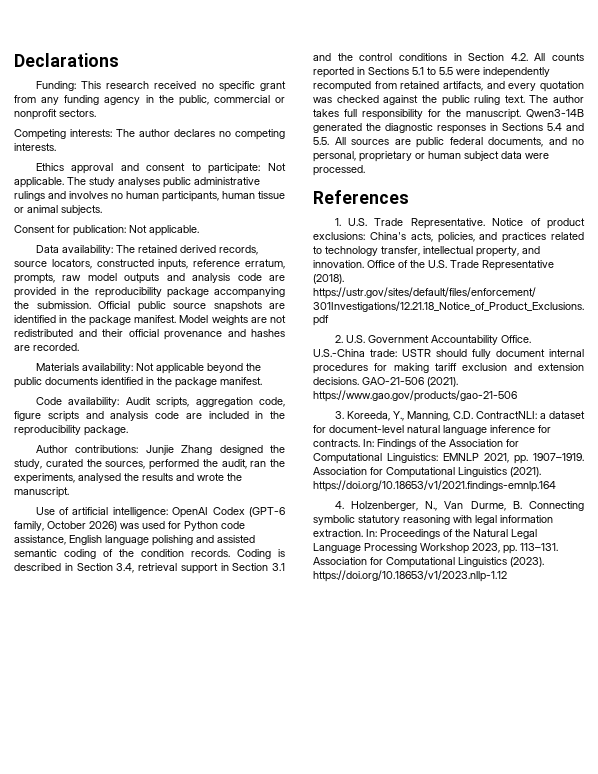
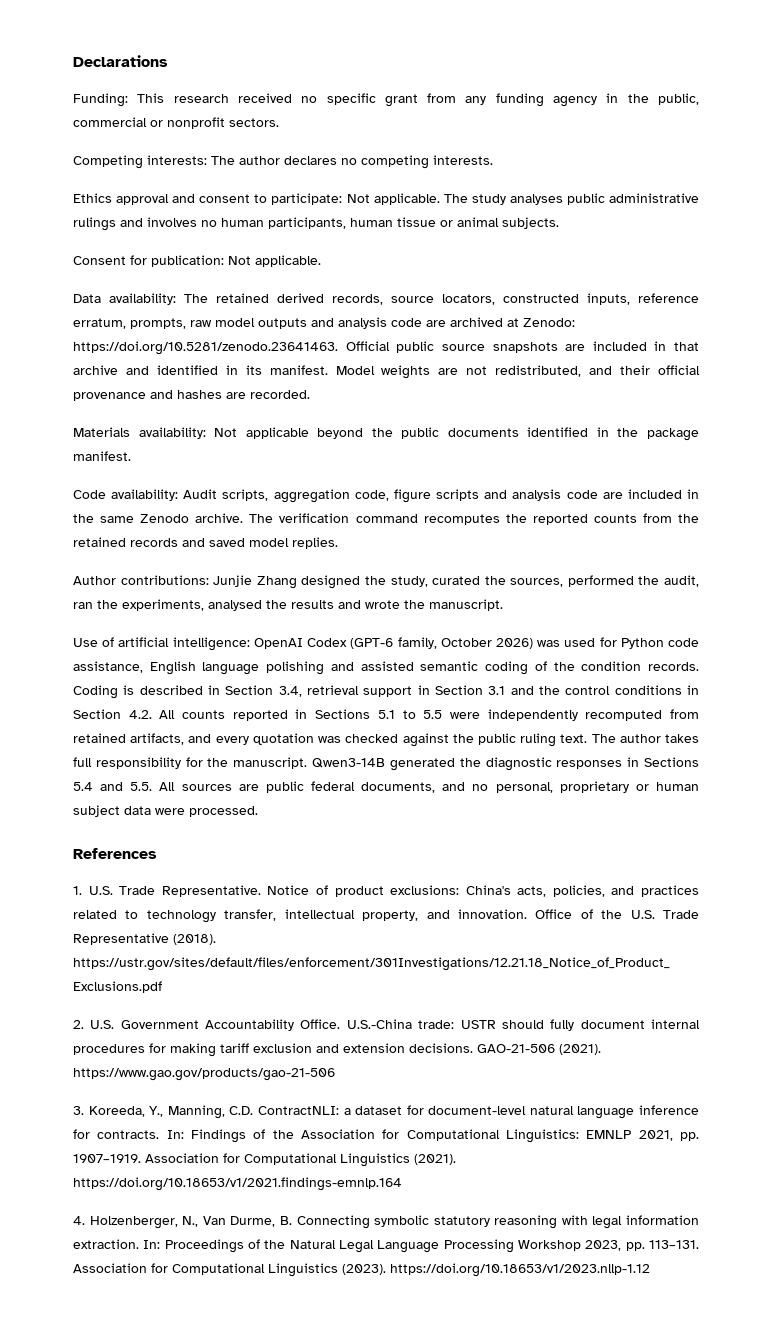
- Data availability: The retained derived records, source locators, constructed inputs, reference erratum, prompts, raw model outputs and analysis code are provided in the reproducibility package accompanying the submission. Official public source snapshots are identified in the package manifest.
+ Data availability: The retained derived records, source locators, constructed inputs, reference erratum, prompts, raw model outputs and analysis code are archived at Zenodo: https://doi.org/10.5281/zenodo.23641463. Official public source snapshots are included in that archive and identified in its manifest.
- Model weights are not redistributed and their official provenance and hashes are recorded.
+ Model weights are not redistributed, and their official provenance and hashes are recorded.
- Code availability: Audit scripts, aggregation code, figure scripts and analysis code are included in the reproducibility package.
+ Code availability: Audit scripts, aggregation code, figure scripts and analysis code are included in the same Zenodo archive. The verification command recomputes the reported counts from the retained records and saved model replies.

